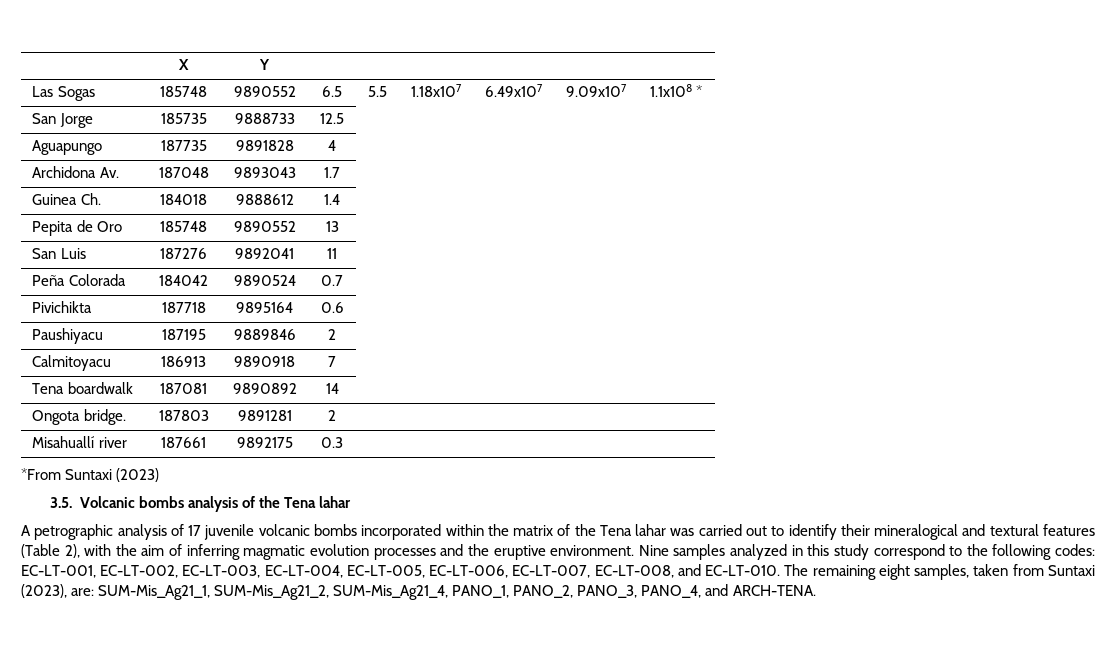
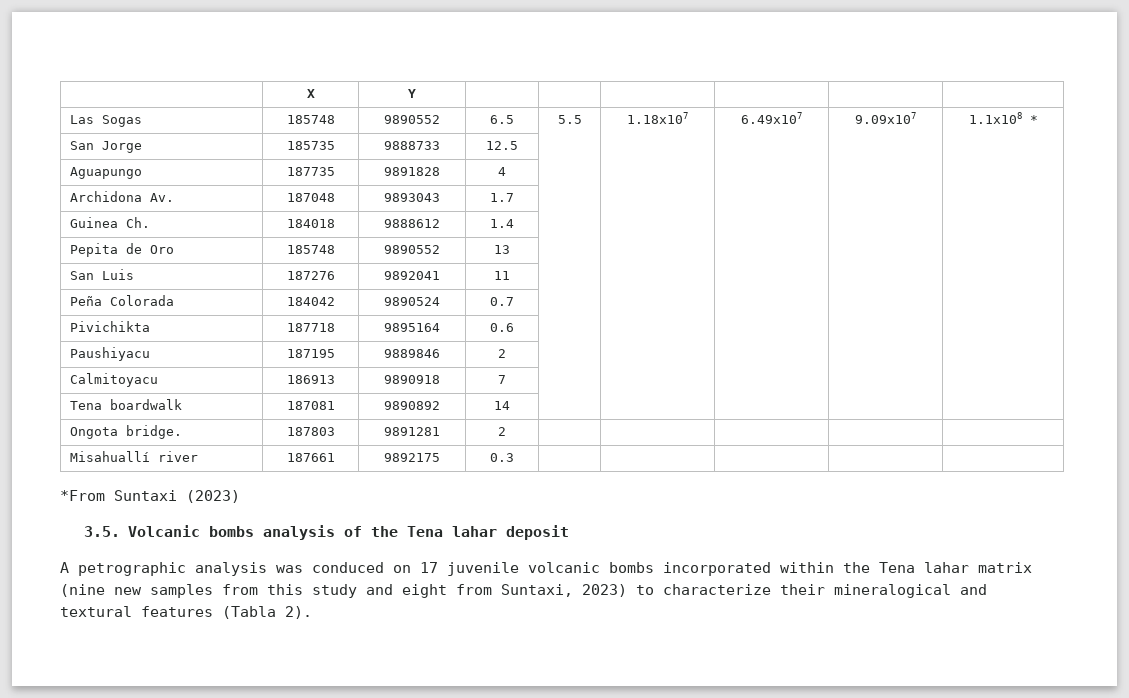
- 3.5. Volcanic bombs analysis of the Tena lahar
+ 3.5. Volcanic bombs analysis of the Tena lahar deposit
- A petrographic analysis of 17 juvenile volcanic bombs incorporated within the matrix of the Tena lahar was carried out to identify their mineralogical and textural features (Table 2), with the aim of inferring magmatic evolution processes and the eruptive environment. Nine samples analyzed in this study correspond to the following codes: EC-LT-001, EC-LT-002, EC-LT-003, EC-LT-004, EC-LT-005, EC-LT-006, EC-LT-007, EC-LT-008, and EC-LT-010. The remaining eight samples, taken from Suntaxi (2023), are: SUM-Mis_Ag21_1, SUM-Mis_Ag21_2, SUM-Mis_Ag21_4, PANO_1, PANO_2, PANO_3, PANO_4, and ARCH-TENA.
+ A petrographic analysis was conduced on 17 juvenile volcanic bombs incorporated within the Tena lahar matrix (nine new samples from this study and eight from Suntaxi, 2023) to characterize their mineralogical and textural features (Tabla 2).

